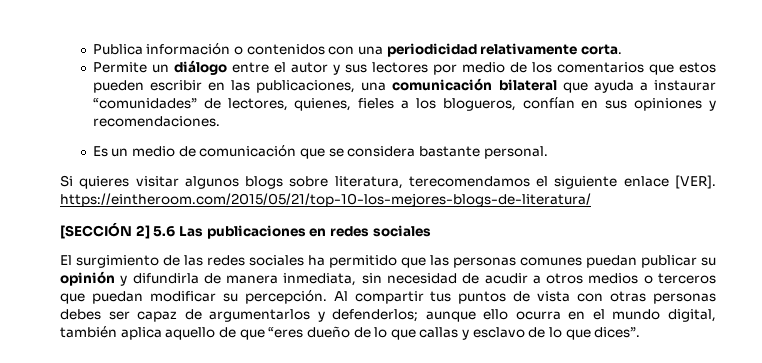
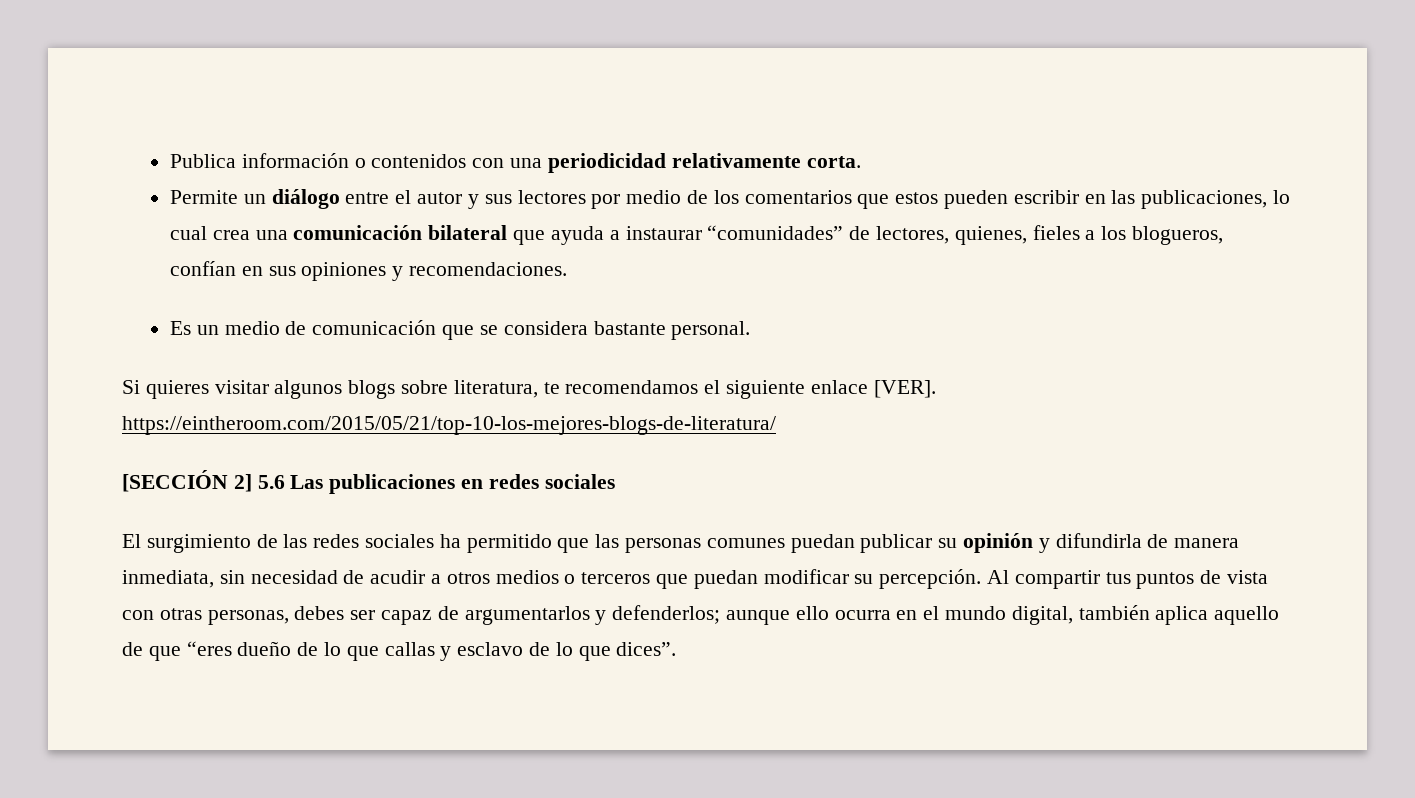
- Permite un diálogo entre el autor y sus lectores por medio de los comentarios que estos pueden escribir en las publicaciones, una comunicación bilateral que ayuda a instaurar “comunidades” de lectores, quienes, fieles a los blogueros, confían en sus opiniones y recomendaciones.
+ Permite un diálogo entre el autor y sus lectores por medio de los comentarios que estos pueden escribir en las publicaciones, lo cual crea una comunicación bilateral que ayuda a instaurar “comunidades” de lectores, quienes, fieles a los blogueros, confían en sus opiniones y recomendaciones.
- Si quieres visitar algunos blogs sobre literatura, terecomendamos el siguiente enlace [VER]. https://eintheroom.com/2015/05/21/top-10-los-mejores-blogs-de-literatura/
+ Si quieres visitar algunos blogs sobre literatura, te recomendamos el siguiente enlace [VER]. https://eintheroom.com/2015/05/21/top-10-los-mejores-blogs-de-literatura/
- Al compartir tus puntos de vista con otras personas debes ser capaz de argumentarlos y defenderlos; aunque ello ocurra en el mundo digital, también aplica aquello de que “eres dueño de lo que callas y esclavo de lo que dices”.
+ Al compartir tus puntos de vista con otras personas, debes ser capaz de argumentarlos y defenderlos; aunque ello ocurra en el mundo digital, también aplica aquello de que “eres dueño de lo que callas y esclavo de lo que dices”.

